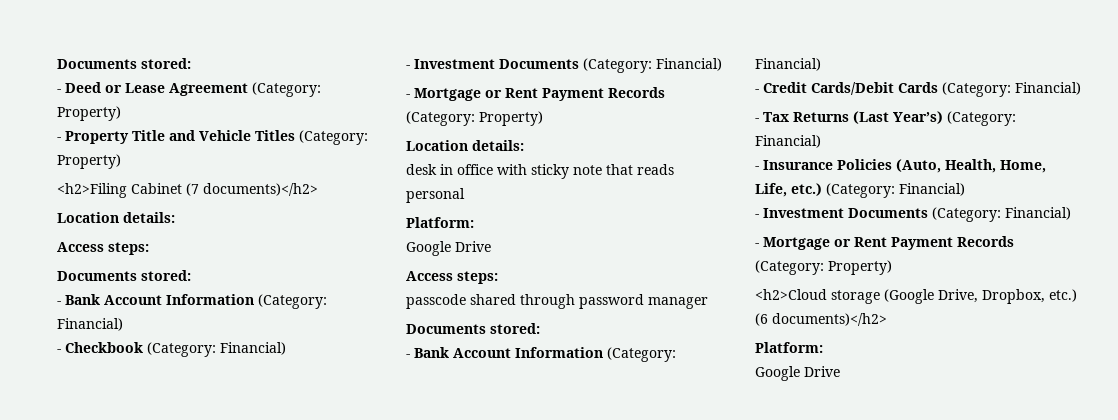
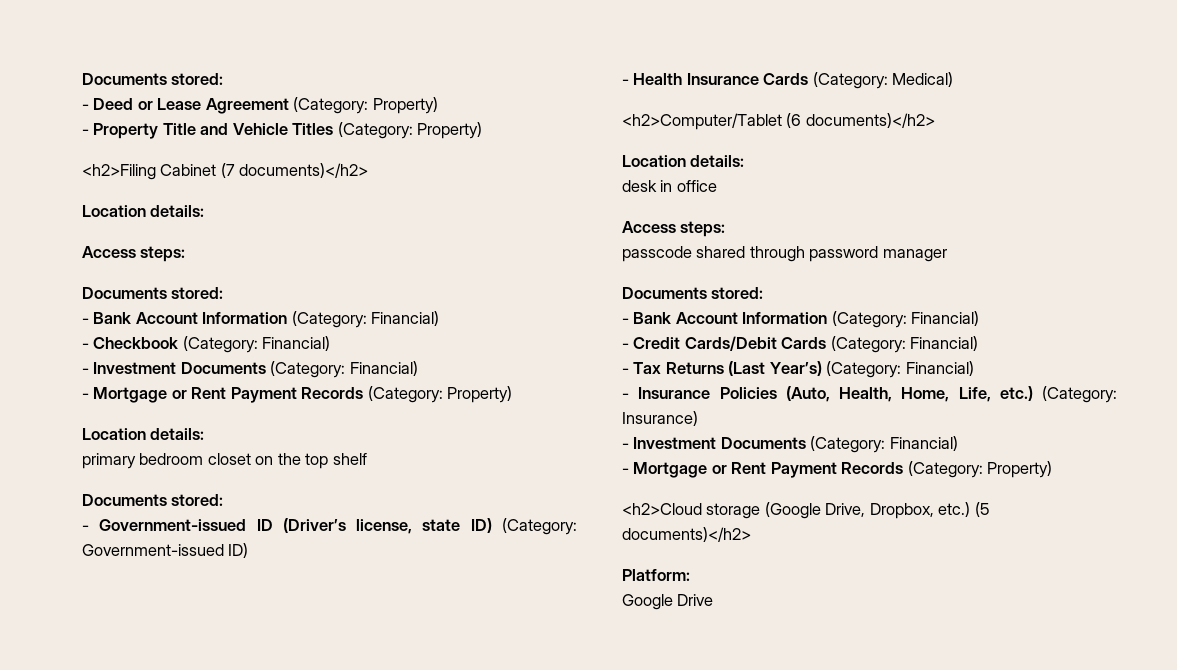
- desk in office with sticky note that reads personal
- Platform:
- Google Drive
+ primary bedroom closet on the top shelf
+ Documents stored:
+ - Government-issued ID (Driver’s license, state ID) (Category: Government-issued ID)
+ - Health Insurance Cards (Category: Medical)
+ <h2>Computer/Tablet (6 documents)</h2>
+ Location details:
+ desk in office
- - Insurance Policies (Auto, Health, Home, Life, etc.) (Category: Financial)
+ - Insurance Policies (Auto, Health, Home, Life, etc.) (Category: Insurance)
- <h2>Cloud storage (Google Drive, Dropbox, etc.) (6 documents)</h2>
+ <h2>Cloud storage (Google Drive, Dropbox, etc.) (5 documents)</h2>

